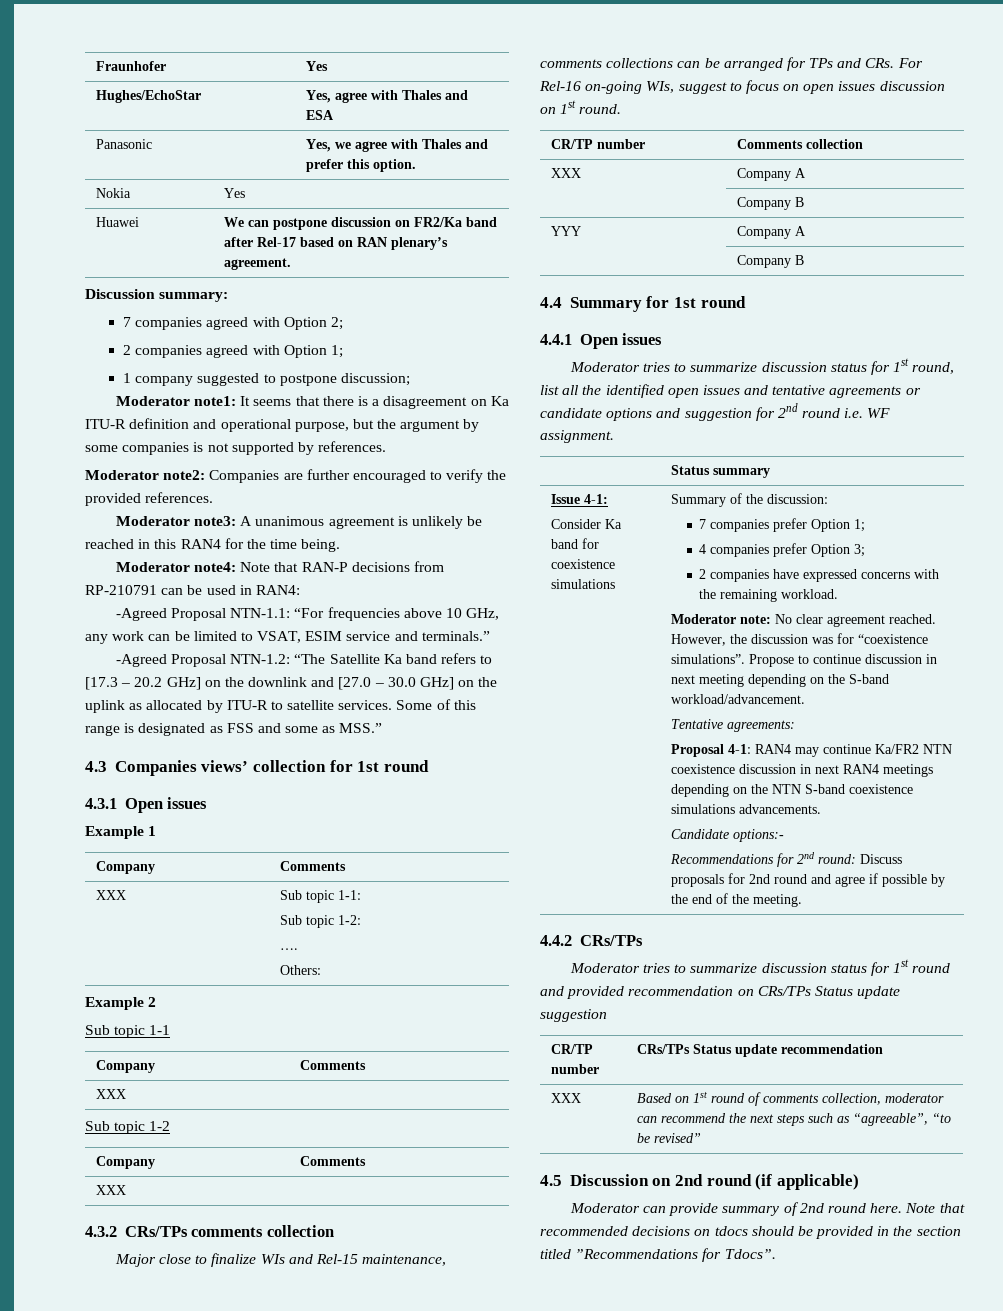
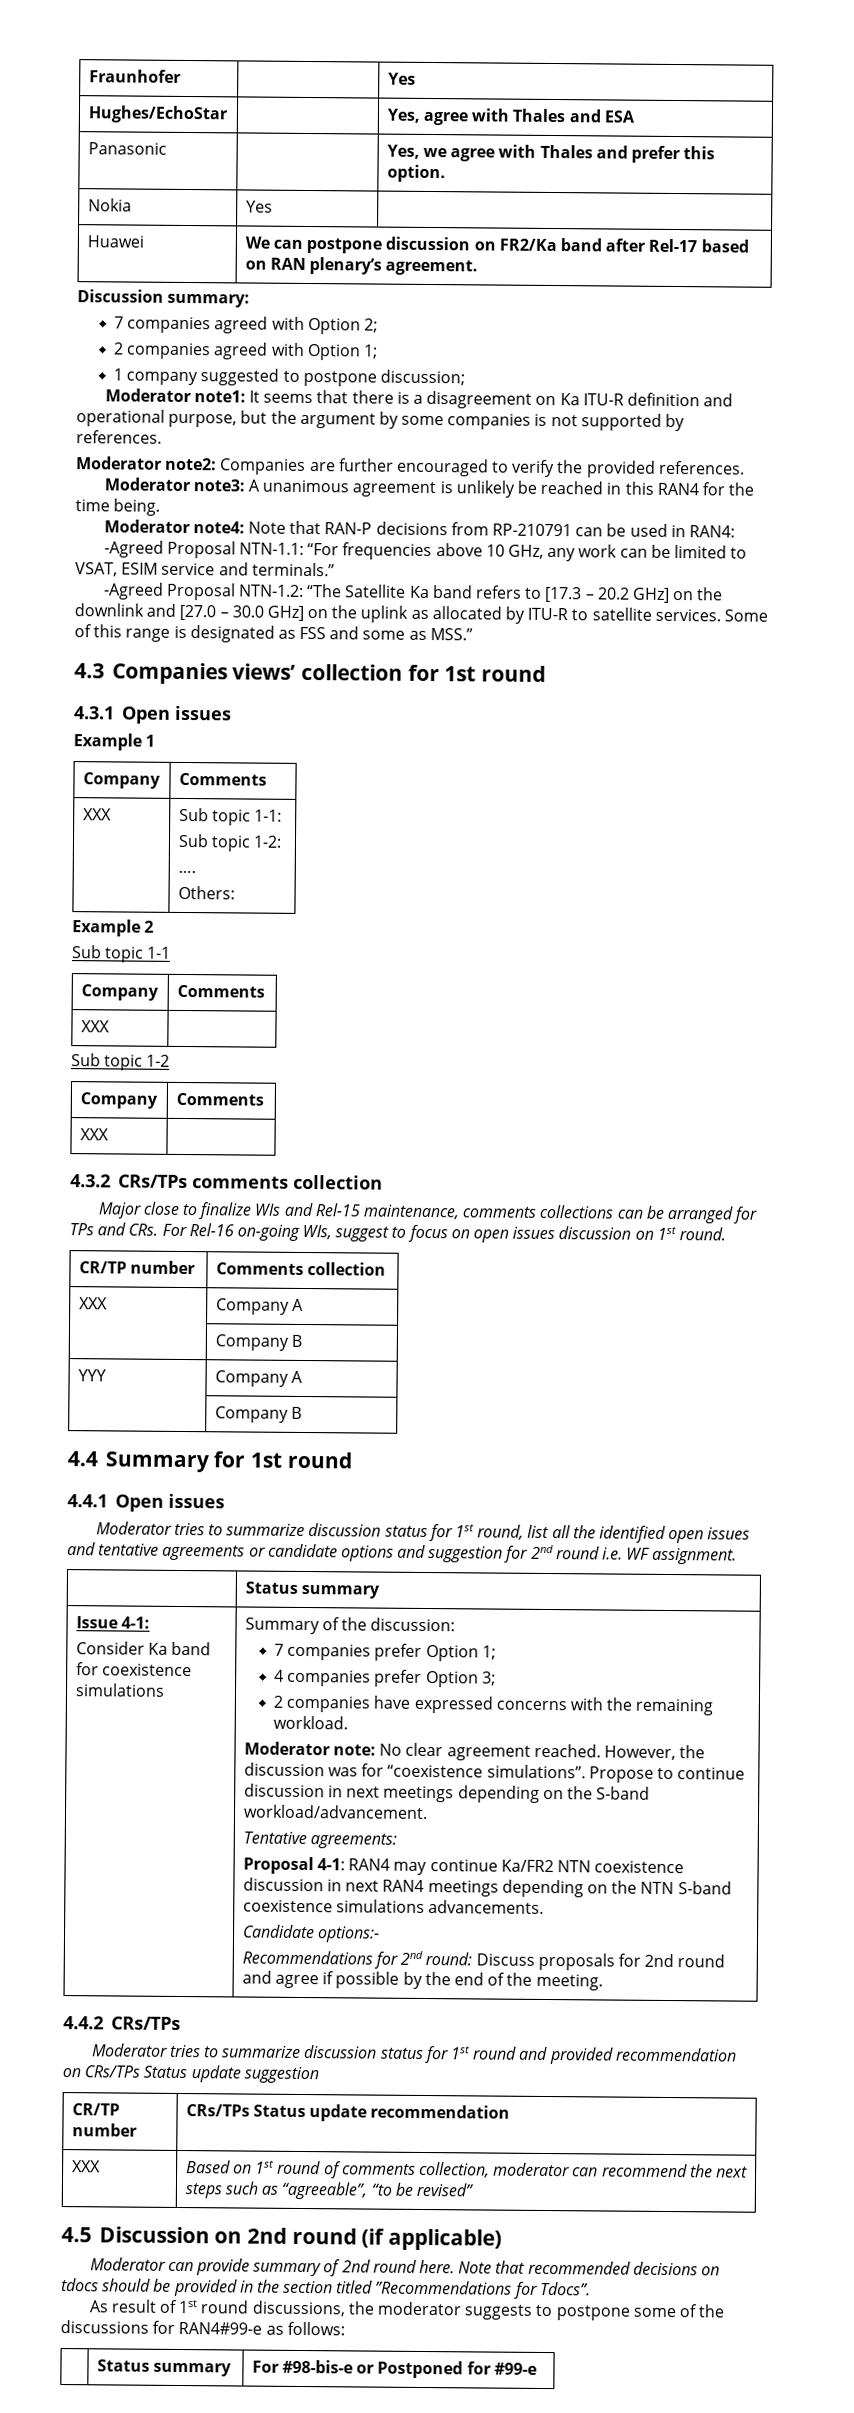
- Propose to continue discussion in next meeting depending on the S-band workload/advancement.
+ Propose to continue discussion in next meetings depending on the S-band workload/advancement.
+ As result of 1st round discussions, the moderator suggests to postpone some of the discussions for RAN4#99-e as follows:
+ | Status summary | For #98-bis-e or Postponed for #99-e

